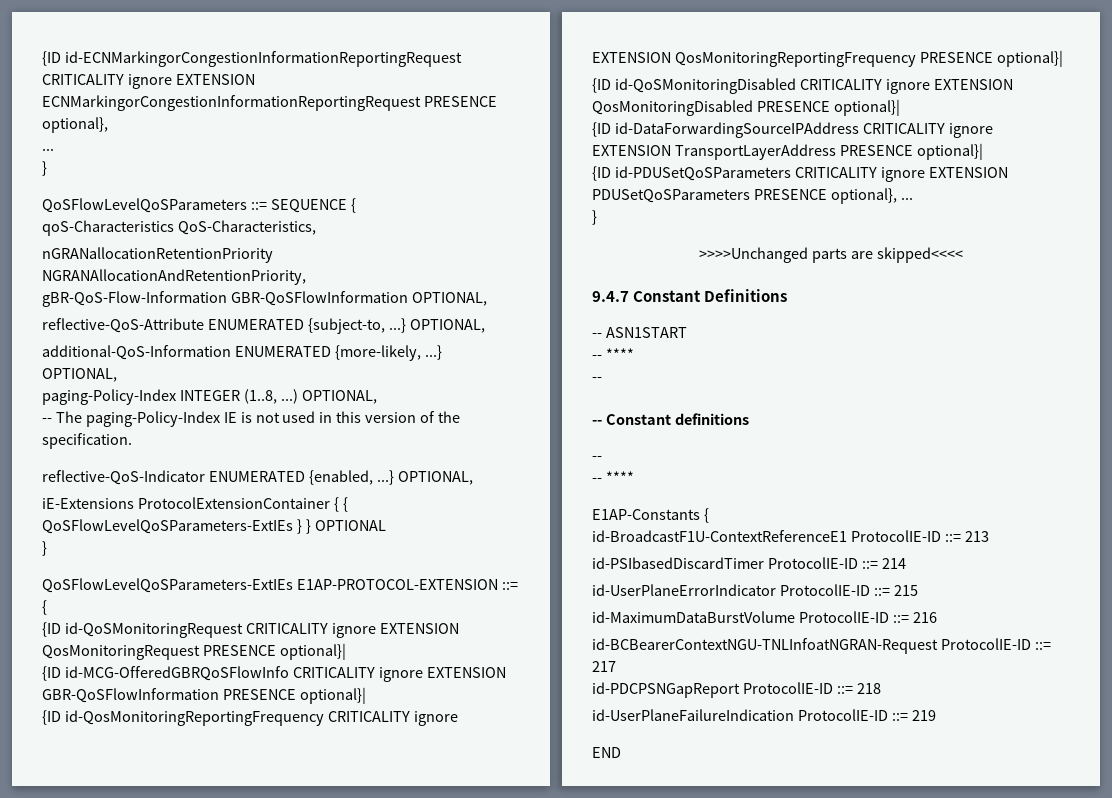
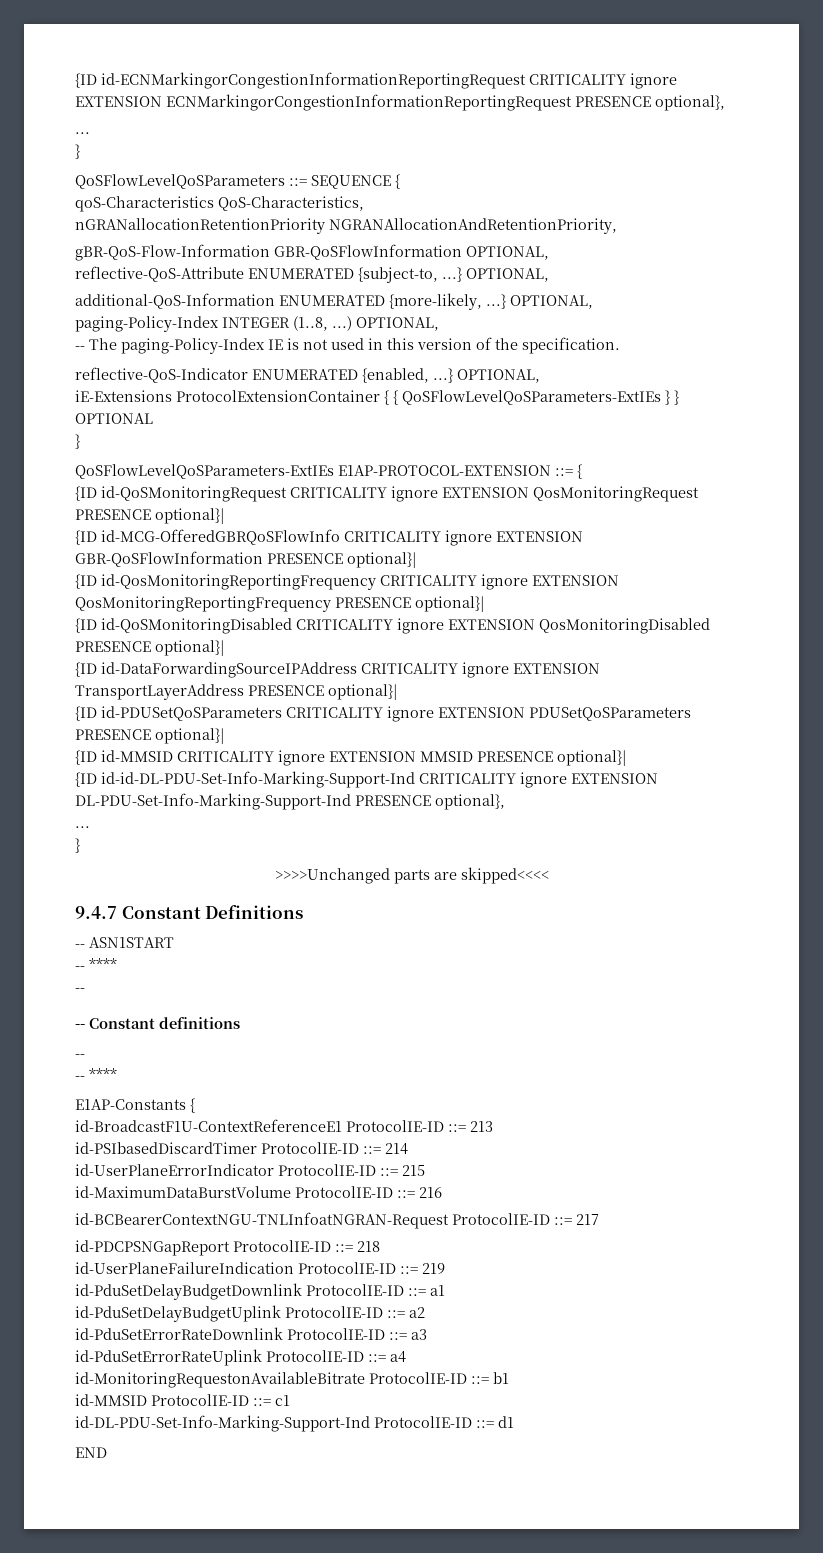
- {ID id-PDUSetQoSParameters CRITICALITY ignore EXTENSION PDUSetQoSParameters PRESENCE optional}, ...
+ {ID id-PDUSetQoSParameters CRITICALITY ignore EXTENSION PDUSetQoSParameters PRESENCE optional}|
+ {ID id-MMSID CRITICALITY ignore EXTENSION MMSID PRESENCE optional}|
+ {ID id-id-DL-PDU-Set-Info-Marking-Support-Ind CRITICALITY ignore EXTENSION DL-PDU-Set-Info-Marking-Support-Ind PRESENCE optional},
+ ...
+ id-PduSetDelayBudgetDownlink ProtocolIE-ID ::= a1
+ id-PduSetDelayBudgetUplink ProtocolIE-ID ::= a2
+ id-PduSetErrorRateDownlink ProtocolIE-ID ::= a3
+ id-PduSetErrorRateUplink ProtocolIE-ID ::= a4
+ id-MonitoringRequestonAvailableBitrate ProtocolIE-ID ::= b1
+ id-MMSID ProtocolIE-ID ::= c1
+ id-DL-PDU-Set-Info-Marking-Support-Ind ProtocolIE-ID ::= d1

